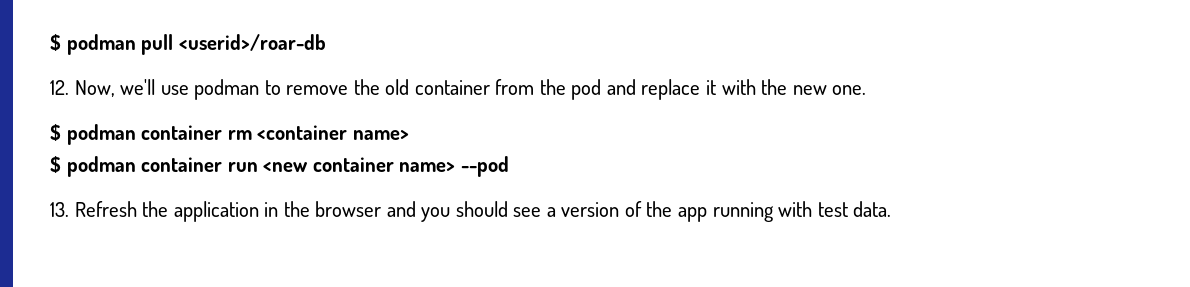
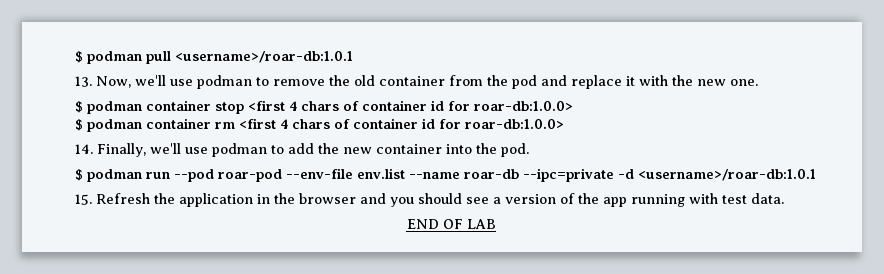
- $ podman pull <userid>/roar-db
- 12. Now, we'll use podman to remove the old container from the pod and replace it with the new one.
+ $ podman pull <username>/roar-db:1.0.1
+ 13. Now, we'll use podman to remove the old container from the pod and replace it with the new one.
- $ podman container rm <container name>
- $ podman container run <new container name> --pod
- 13. Refresh the application in the browser and you should see a version of the app running with test data.
+ $ podman container stop <first 4 chars of container id for roar-db:1.0.0>
+ $ podman container rm <first 4 chars of container id for roar-db:1.0.0>
+ 14. Finally, we'll use podman to add the new container into the pod.
+ $ podman run --pod roar-pod --env-file env.list --name roar-db --ipc=private -d <username>/roar-db:1.0.1
+ 15. Refresh the application in the browser and you should see a version of the app running with test data.
+ END OF LAB

